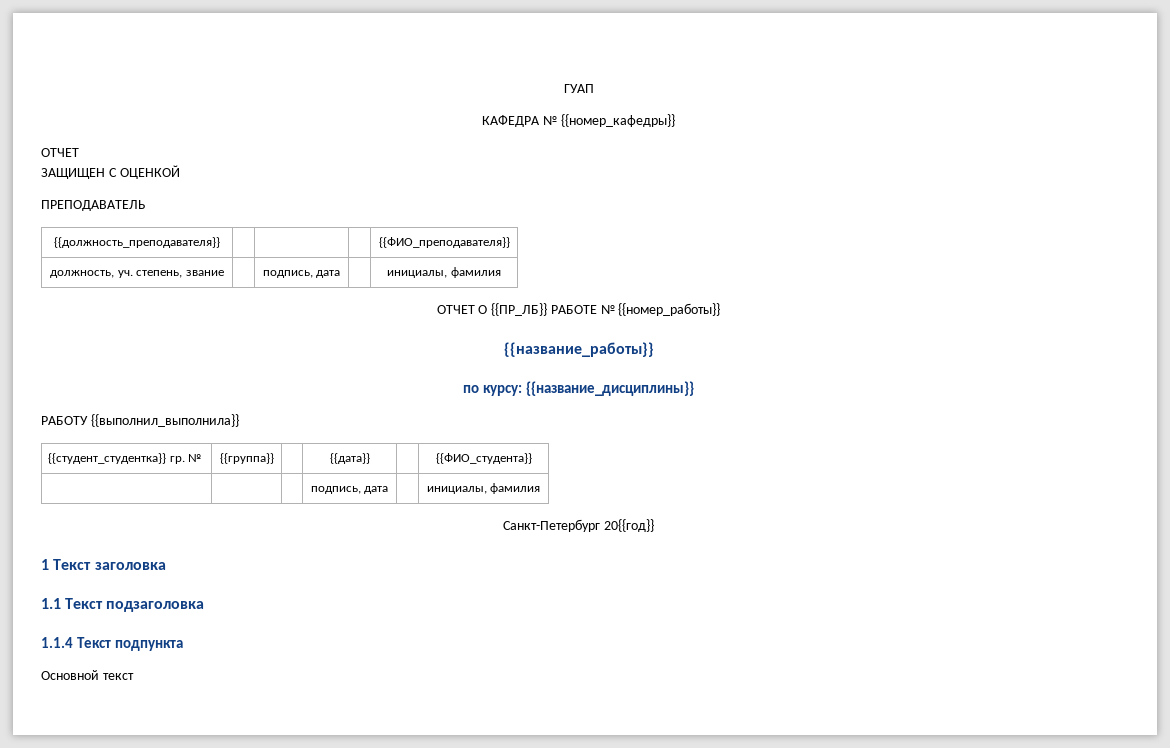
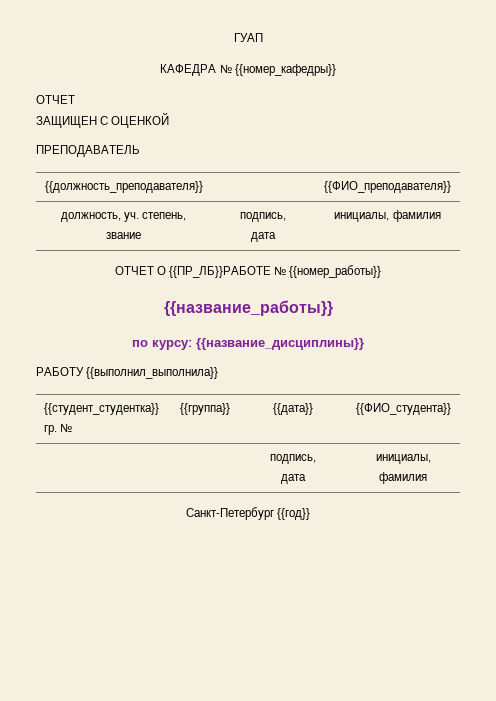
- ОТЧЕТ О {{ПР_ЛБ}} РАБОТЕ № {{номер_работы}}
+ ОТЧЕТ О {{ПР_ЛБ}}РАБОТЕ № {{номер_работы}}
- Санкт-Петербург 20{{год}}
- 1 Текст заголовка
- 1.1 Текст подзаголовка
- 1.1.4 Текст подпункта
- Основной текст
+ Санкт-Петербург {{год}}

